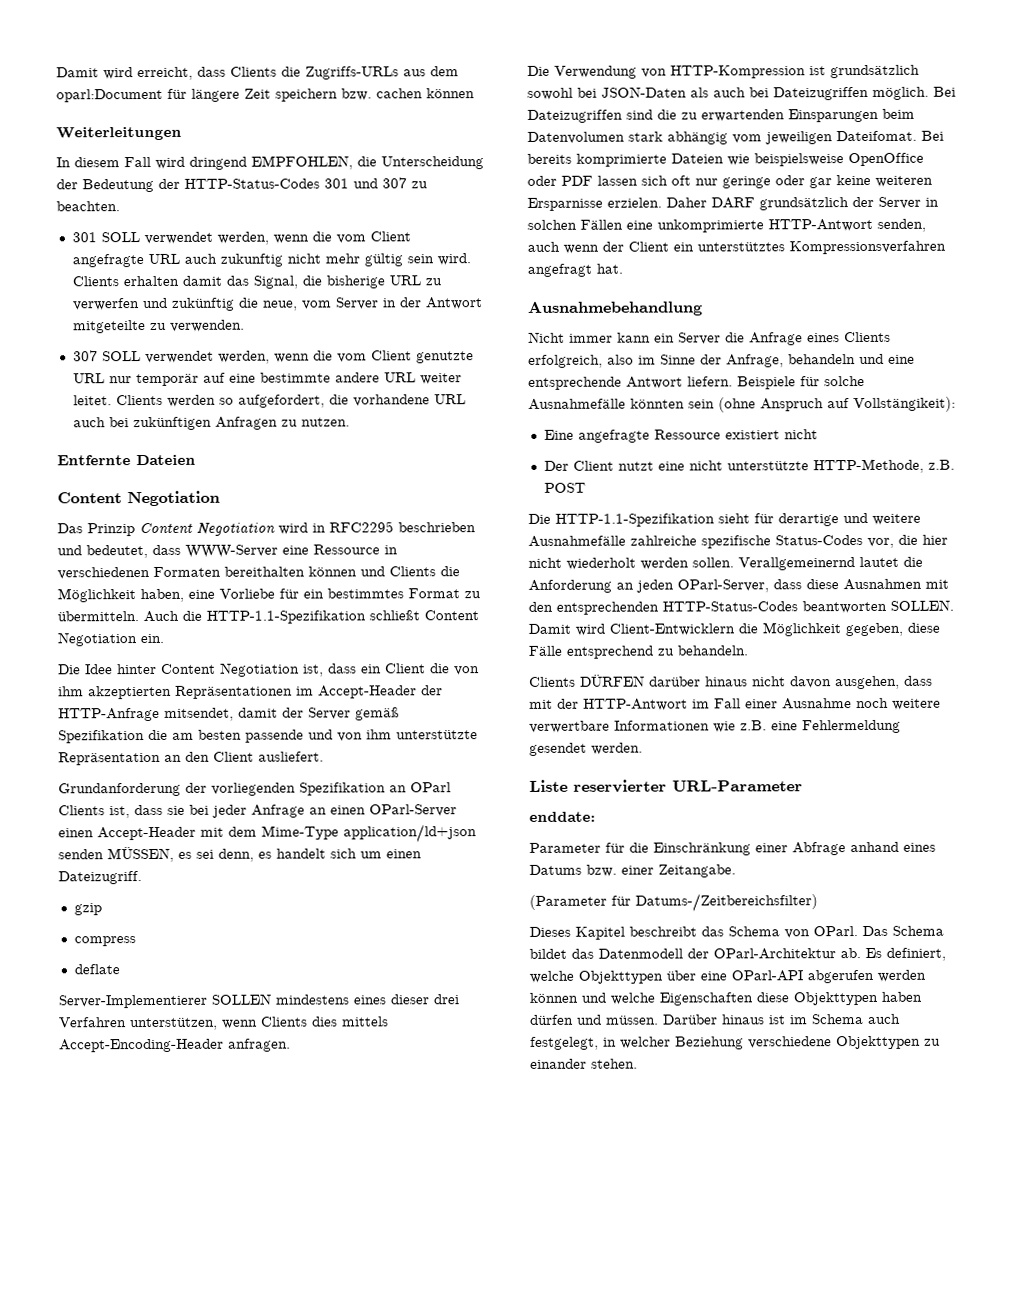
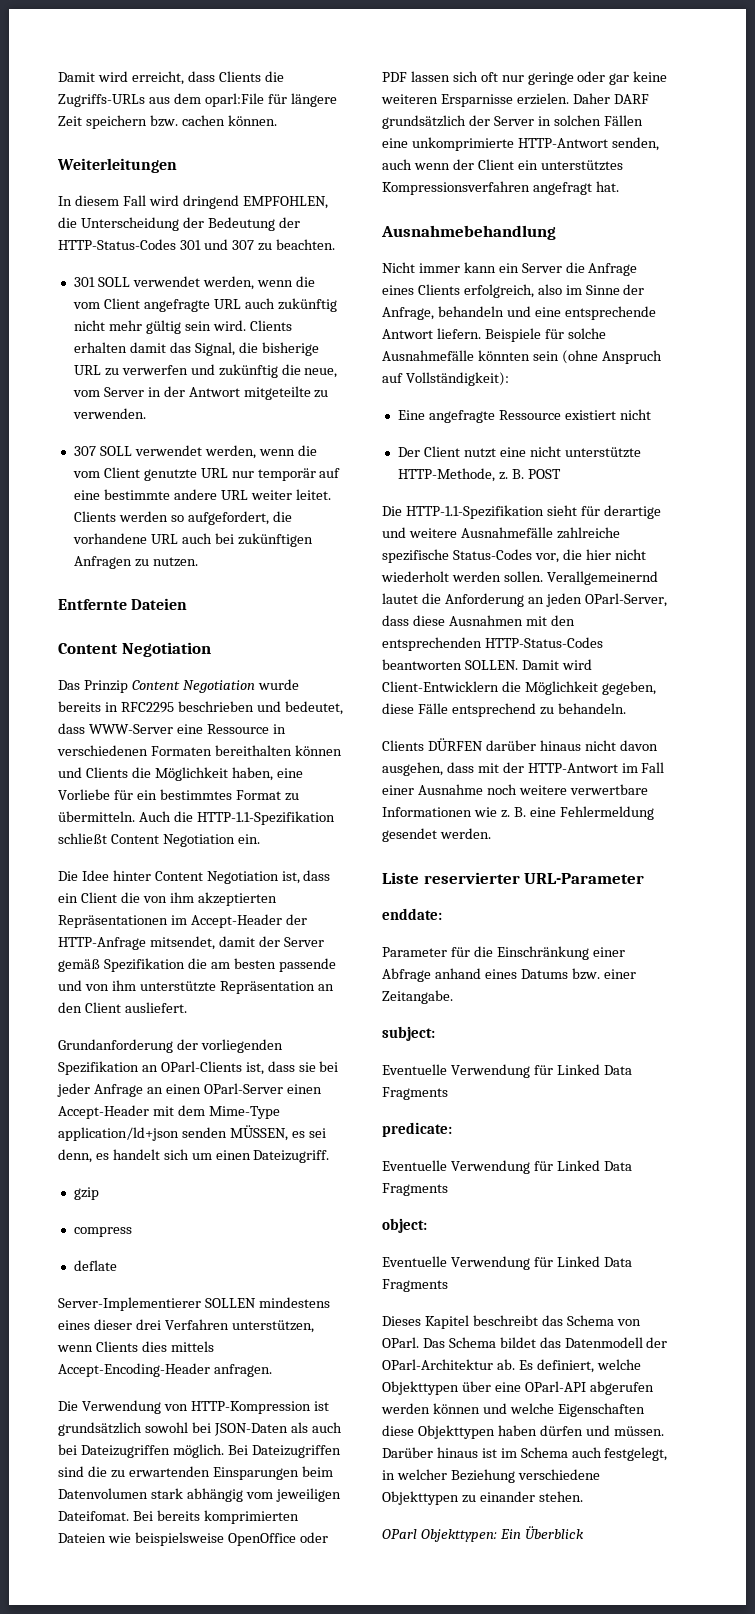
- Damit wird erreicht, dass Clients die Zugriffs-URLs aus dem oparl:Document für längere Zeit speichern bzw. cachen können
+ Damit wird erreicht, dass Clients die Zugriffs-URLs aus dem oparl:File für längere Zeit speichern bzw. cachen können.
- 301 SOLL verwendet werden, wenn die vom Client angefragte URL auch zukunftig nicht mehr gültig sein wird.
+ 301 SOLL verwendet werden, wenn die vom Client angefragte URL auch zukünftig nicht mehr gültig sein wird.
- Das Prinzip Content Negotiation wird in RFC2295 beschrieben und bedeutet, dass WWW-Server eine Ressource in verschiedenen Formaten bereithalten können und Clients die Möglichkeit haben, eine Vorliebe für ein bestimmtes Format zu übermitteln.
+ Das Prinzip Content Negotiation wurde bereits in RFC2295 beschrieben und bedeutet, dass WWW-Server eine Ressource in verschiedenen Formaten bereithalten können und Clients die Möglichkeit haben, eine Vorliebe für ein bestimmtes Format zu übermitteln.
- Grundanforderung der vorliegenden Spezifikation an OParl Clients ist, dass sie bei jeder Anfrage an einen OParl-Server einen Accept-Header mit dem Mime-Type application/ld+json senden MÜSSEN, es sei denn, es handelt sich um einen Dateizugriff.
+ Grundanforderung der vorliegenden Spezifikation an OParl-Clients ist, dass sie bei jeder Anfrage an einen OParl-Server einen Accept-Header mit dem Mime-Type application/ld+json senden MÜSSEN, es sei denn, es handelt sich um einen Dateizugriff.
- Bei bereits komprimierte Dateien wie beispielsweise OpenOffice oder PDF lassen sich oft nur geringe oder gar keine weiteren Ersparnisse erzielen.
+ Bei bereits komprimierten Dateien wie beispielsweise OpenOffice oder PDF lassen sich oft nur geringe oder gar keine weiteren Ersparnisse erzielen.
- Beispiele für solche Ausnahmefälle könnten sein (ohne Anspruch auf Vollstängikeit):
+ Beispiele für solche Ausnahmefälle könnten sein (ohne Anspruch auf Vollständigkeit):
- Der Client nutzt eine nicht unterstützte HTTP-Methode, z.B. POST
+ Der Client nutzt eine nicht unterstützte HTTP-Methode, z. B. POST
- Clients DÜRFEN darüber hinaus nicht davon ausgehen, dass mit der HTTP-Antwort im Fall einer Ausnahme noch weitere verwertbare Informationen wie z.B. eine Fehlermeldung gesendet werden.
+ Clients DÜRFEN darüber hinaus nicht davon ausgehen, dass mit der HTTP-Antwort im Fall einer Ausnahme noch weitere verwertbare Informationen wie z. B. eine Fehlermeldung gesendet werden.
- (Parameter für Datums-/Zeitbereichsfilter)
+ subject:
+ Eventuelle Verwendung für Linked Data Fragments
+ predicate:
+ Eventuelle Verwendung für Linked Data Fragments
+ object:
+ Eventuelle Verwendung für Linked Data Fragments
+ OParl Objekttypen: Ein Überblick

